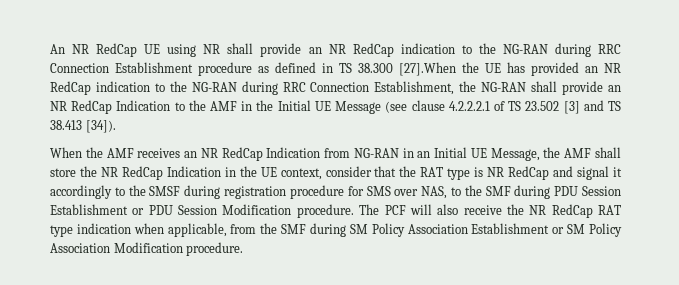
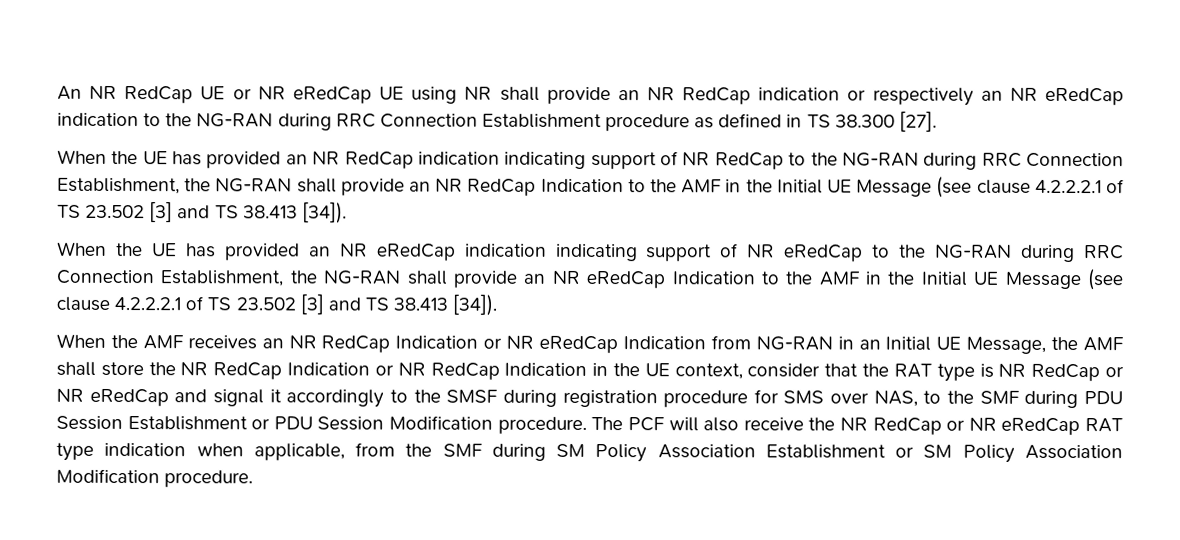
- An NR RedCap UE using NR shall provide an NR RedCap indication to the NG-RAN during RRC Connection Establishment procedure as defined in TS 38.300 [27].When the UE has provided an NR RedCap indication to the NG-RAN during RRC Connection Establishment, the NG-RAN shall provide an NR RedCap Indication to the AMF in the Initial UE Message (see clause 4.2.2.2.1 of TS 23.502 [3] and TS 38.413 [34]).
+ An NR RedCap UE or NR eRedCap UE using NR shall provide an NR RedCap indication or respectively an NR eRedCap indication to the NG-RAN during RRC Connection Establishment procedure as defined in TS 38.300 [27].
+ When the UE has provided an NR RedCap indication indicating support of NR RedCap to the NG-RAN during RRC Connection Establishment, the NG-RAN shall provide an NR RedCap Indication to the AMF in the Initial UE Message (see clause 4.2.2.2.1 of TS 23.502 [3] and TS 38.413 [34]).
+ When the UE has provided an NR eRedCap indication indicating support of NR eRedCap to the NG-RAN during RRC Connection Establishment, the NG-RAN shall provide an NR eRedCap Indication to the AMF in the Initial UE Message (see clause 4.2.2.2.1 of TS 23.502 [3] and TS 38.413 [34]).
- When the AMF receives an NR RedCap Indication from NG-RAN in an Initial UE Message, the AMF shall store the NR RedCap Indication in the UE context, consider that the RAT type is NR RedCap and signal it accordingly to the SMSF during registration procedure for SMS over NAS, to the SMF during PDU Session Establishment or PDU Session Modification procedure.
+ When the AMF receives an NR RedCap Indication or NR eRedCap Indication from NG-RAN in an Initial UE Message, the AMF shall store the NR RedCap Indication or NR RedCap Indication in the UE context, consider that the RAT type is NR RedCap or NR eRedCap and signal it accordingly to the SMSF during registration procedure for SMS over NAS, to the SMF during PDU Session Establishment or PDU Session Modification procedure.
- The PCF will also receive the NR RedCap RAT type indication when applicable, from the SMF during SM Policy Association Establishment or SM Policy Association Modification procedure.
+ The PCF will also receive the NR RedCap or NR eRedCap RAT type indication when applicable, from the SMF during SM Policy Association Establishment or SM Policy Association Modification procedure.

